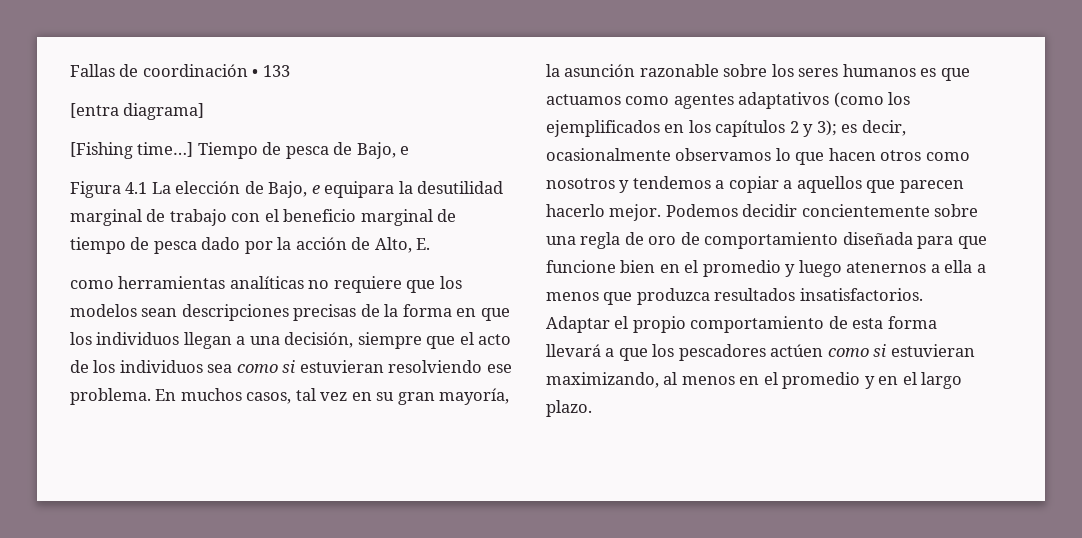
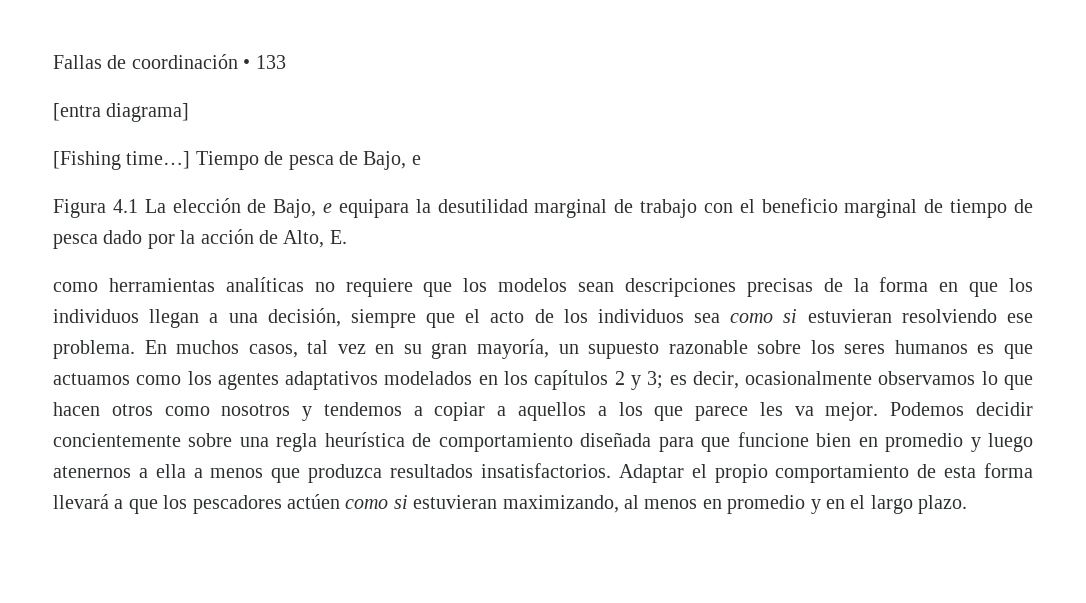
- En muchos casos, tal vez en su gran mayoría, la asunción razonable sobre los seres humanos es que actuamos como agentes adaptativos (como los ejemplificados en los capítulos 2 y 3); es decir, ocasionalmente observamos lo que hacen otros como nosotros y tendemos a copiar a aquellos que parecen hacerlo mejor.
+ En muchos casos, tal vez en su gran mayoría, un supuesto razonable sobre los seres humanos es que actuamos como los agentes adaptativos modelados en los capítulos 2 y 3; es decir, ocasionalmente observamos lo que hacen otros como nosotros y tendemos a copiar a aquellos a los que parece les va mejor.
- Podemos decidir concientemente sobre una regla de oro de comportamiento diseñada para que funcione bien en el promedio y luego atenernos a ella a menos que produzca resultados insatisfactorios.
+ Podemos decidir concientemente sobre una regla heurística de comportamiento diseñada para que funcione bien en promedio y luego atenernos a ella a menos que produzca resultados insatisfactorios.
- Adaptar el propio comportamiento de esta forma llevará a que los pescadores actúen como si estuvieran maximizando, al menos en el promedio y en el largo plazo.
+ Adaptar el propio comportamiento de esta forma llevará a que los pescadores actúen como si estuvieran maximizando, al menos en promedio y en el largo plazo.

